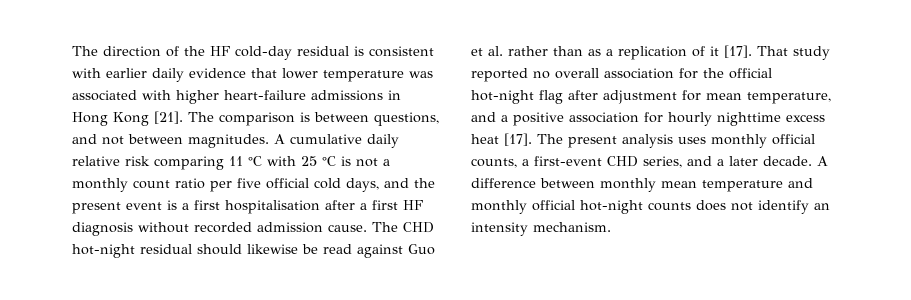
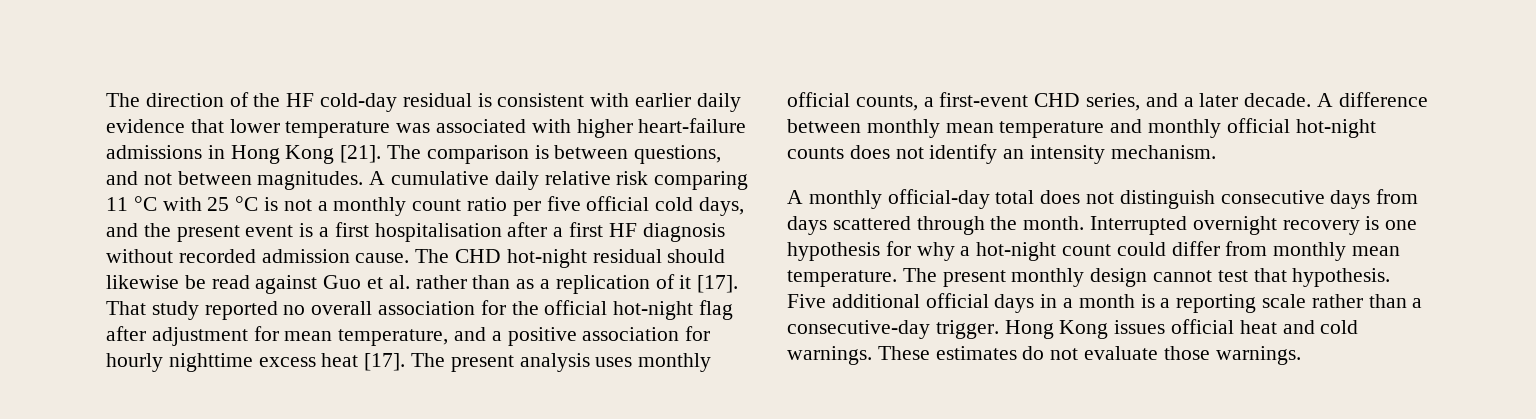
+ A monthly official-day total does not distinguish consecutive days from days scattered through the month. Interrupted overnight recovery is one hypothesis for why a hot-night count could differ from monthly mean temperature. The present monthly design cannot test that hypothesis. Five additional official days in a month is a reporting scale rather than a consecutive-day trigger. Hong Kong issues official heat and cold warnings. These estimates do not evaluate those warnings.

